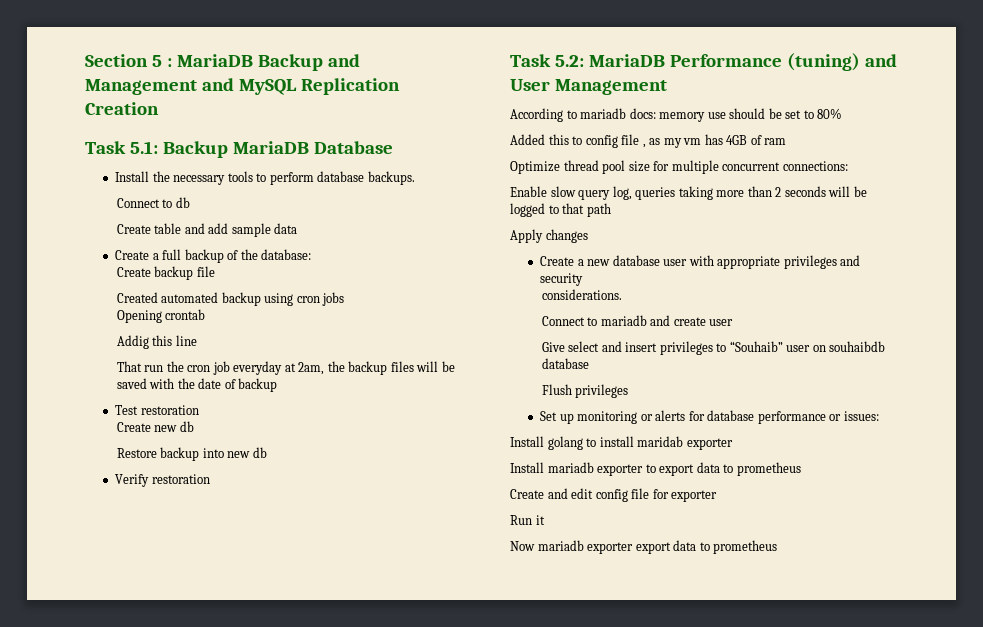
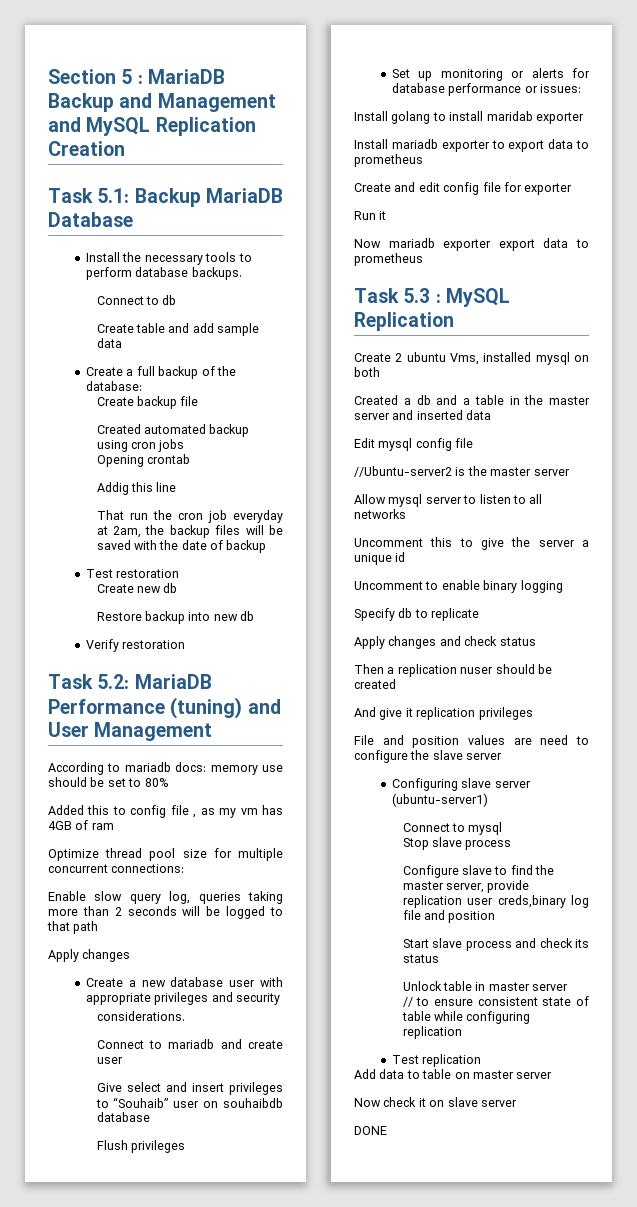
+ Task 5.3 : MySQL Replication
+ Create 2 ubuntu Vms, installed mysql on both
+ Created a db and a table in the master server and inserted data
+ Edit mysql config file
+ //Ubuntu-server2 is the master server
+ Allow mysql server to listen to all networks
+ Uncomment this to give the server a unique id
+ Uncomment to enable binary logging
+ Specify db to replicate
+ Apply changes and check status
+ Then a replication nuser should be created
+ And give it replication privileges
+ File and position values are need to configure the slave server
+ Configuring slave server (ubuntu-server1)
+ Connect to mysql
+ Stop slave process
+ Configure slave to find the master server, provide replication user creds,binary log file and position
+ Start slave process and check its status
+ Unlock table in master server
+ // to ensure consistent state of table while configuring replication
+ Test replication
+ Add data to table on master server
+ Now check it on slave server
+ DONE

